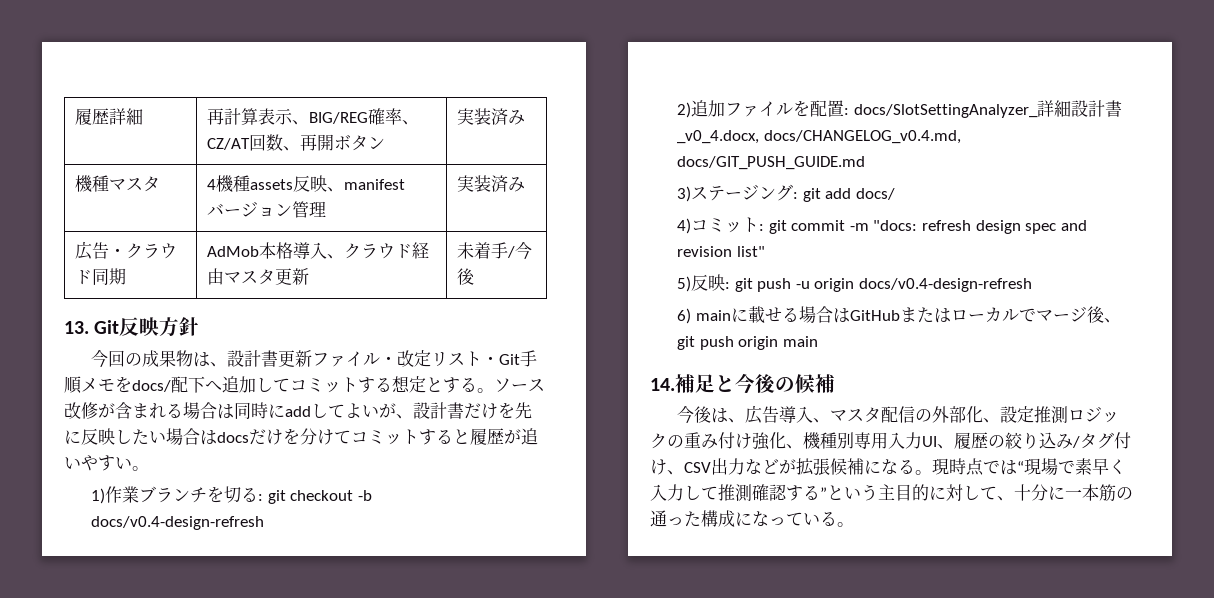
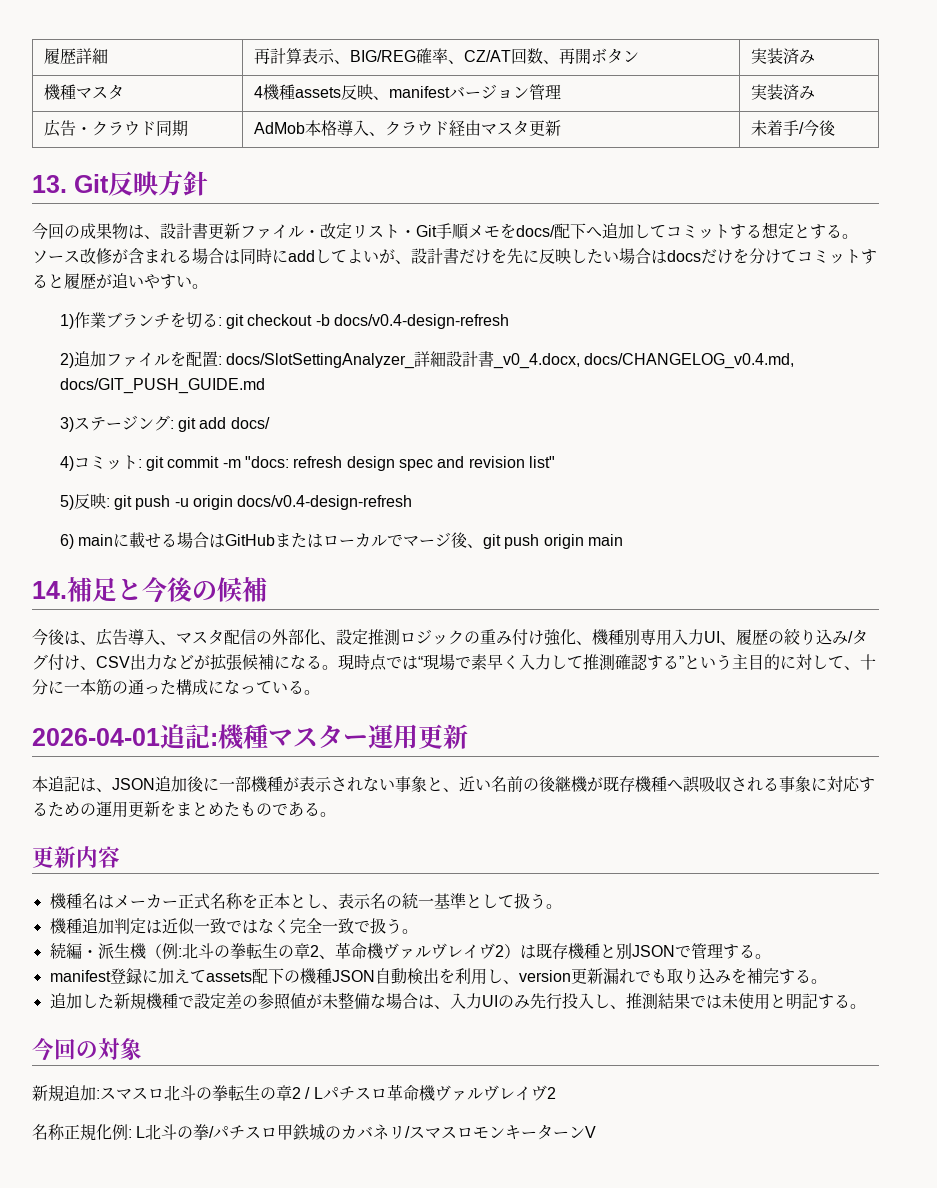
+ 2026-04-01追記:機種マスター運用更新
+ 本追記は、JSON追加後に一部機種が表示されない事象と、近い名前の後継機が既存機種へ誤吸収される事象に対応するための運用更新をまとめたものである。
+ 更新内容
+ 機種名はメーカー正式名称を正本とし、表示名の統一基準として扱う。
+ 機種追加判定は近似一致ではなく完全一致で扱う。
+ 続編・派生機（例:北斗の拳転生の章2、革命機ヴァルヴレイヴ2）は既存機種と別JSONで管理する。
+ manifest登録に加えてassets配下の機種JSON自動検出を利用し、version更新漏れでも取り込みを補完する。
+ 追加した新規機種で設定差の参照値が未整備な場合は、入力UIのみ先行投入し、推測結果では未使用と明記する。
+ 今回の対象
+ 新規追加:スマスロ北斗の拳転生の章2 / Lパチスロ革命機ヴァルヴレイヴ2
+ 名称正規化例: L北斗の拳/パチスロ甲鉄城のカバネリ/スマスロモンキーターンV

